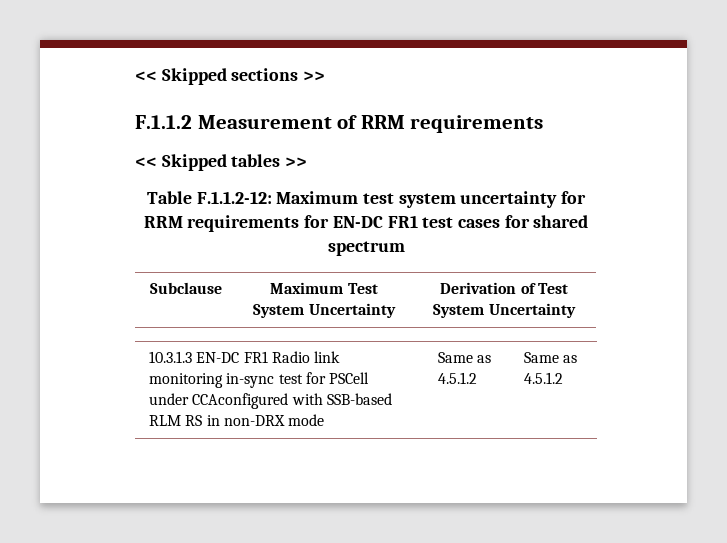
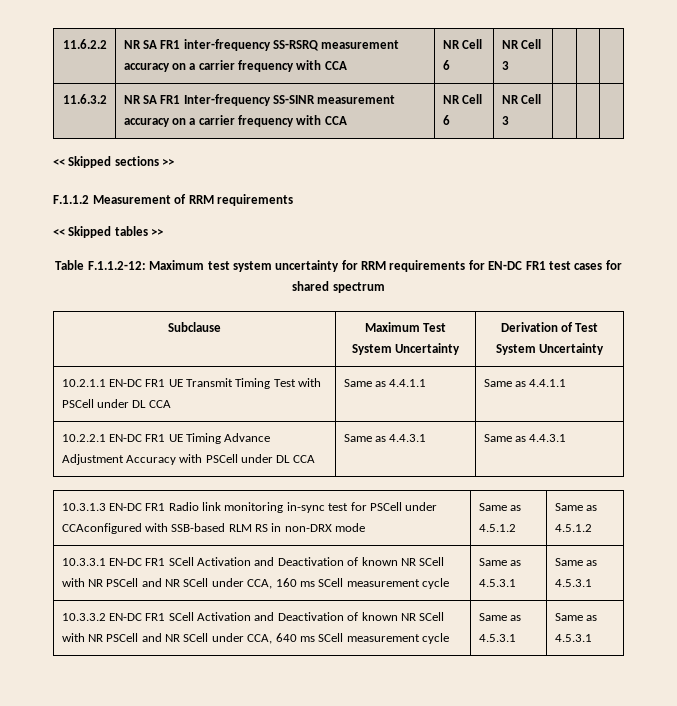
+ 11.6.2.2 | NR SA FR1 inter-frequency SS-RSRQ measurement accuracy on a carrier frequency with CCA | NR Cell 6 | NR Cell 3 | | |
+ 11.6.3.2 | NR SA FR1 Inter-frequency SS-SINR measurement accuracy on a carrier frequency with CCA | NR Cell 6 | NR Cell 3 | | |
+ 10.2.1.1 EN-DC FR1 UE Transmit Timing Test with PSCell under DL CCA | Same as 4.4.1.1 | Same as 4.4.1.1
+ 10.2.2.1 EN-DC FR1 UE Timing Advance Adjustment Accuracy with PSCell under DL CCA | Same as 4.4.3.1 | Same as 4.4.3.1
+ 10.3.3.1 EN-DC FR1 SCell Activation and Deactivation of known NR SCell with NR PSCell and NR SCell under CCA, 160 ms SCell measurement cycle | Same as 4.5.3.1 | Same as 4.5.3.1
+ 10.3.3.2 EN-DC FR1 SCell Activation and Deactivation of known NR SCell with NR PSCell and NR SCell under CCA, 640 ms SCell measurement cycle | Same as 4.5.3.1 | Same as 4.5.3.1

